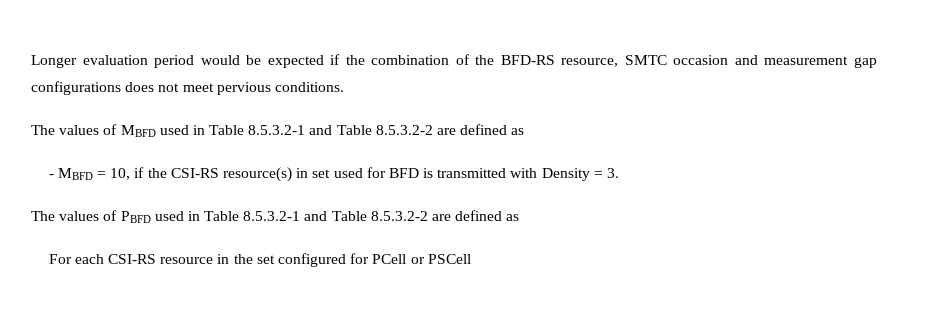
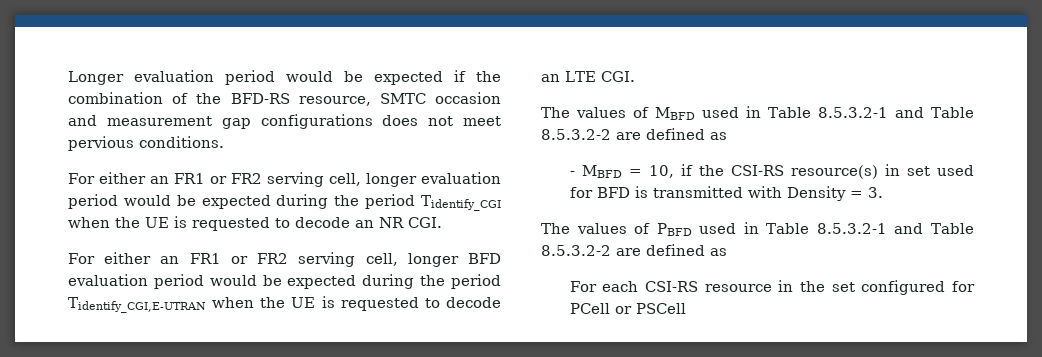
+ For either an FR1 or FR2 serving cell, longer evaluation period would be expected during the period Tidentify_CGI when the UE is requested to decode an NR CGI.
+ For either an FR1 or FR2 serving cell, longer BFD evaluation period would be expected during the period Tidentify_CGI,E-UTRAN when the UE is requested to decode an LTE CGI.

